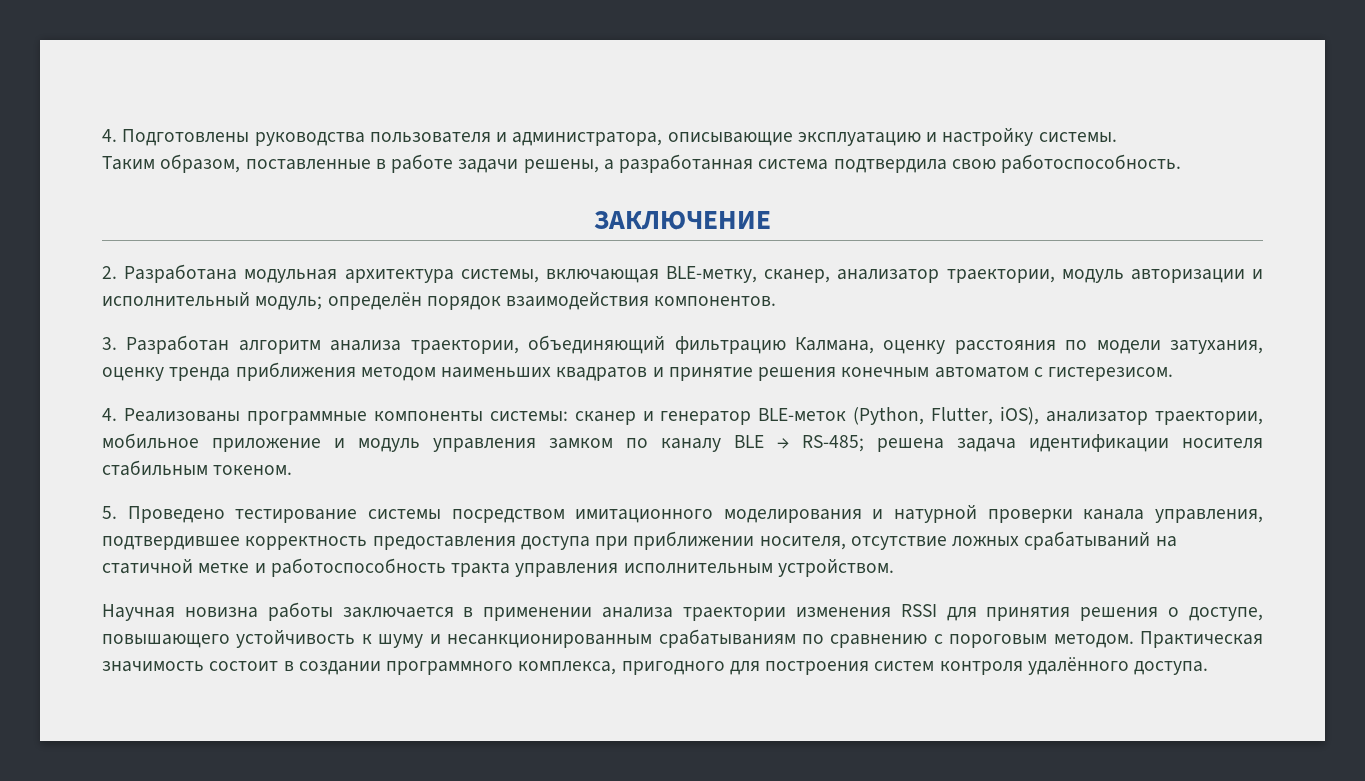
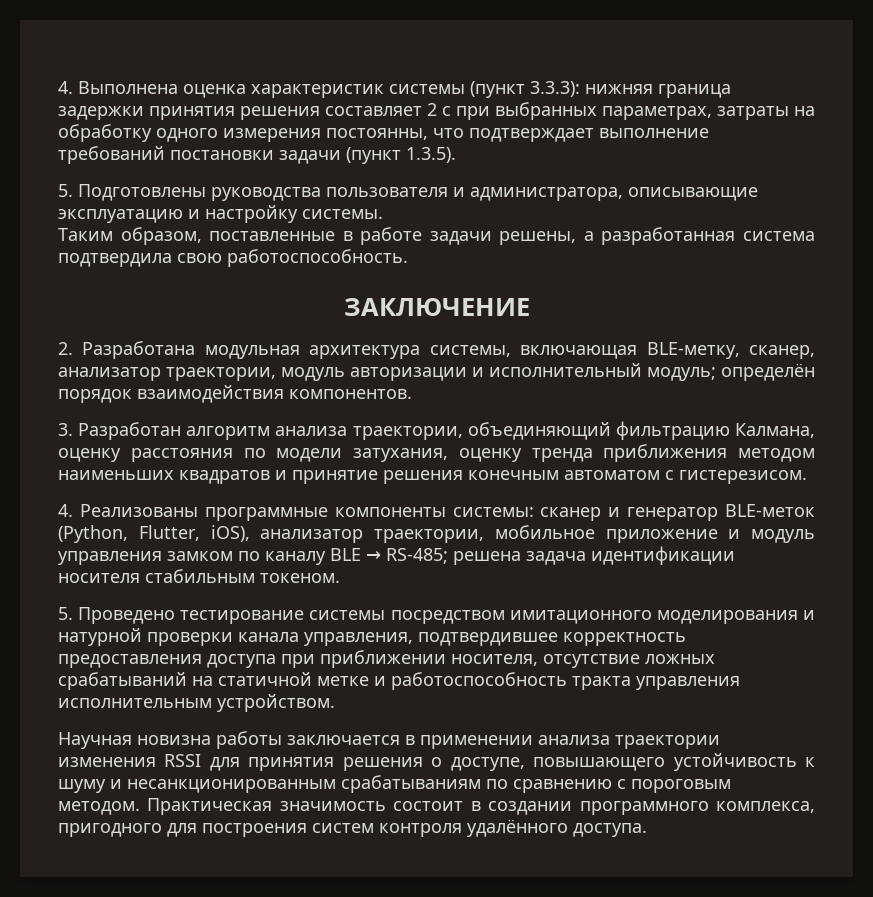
- 4. Подготовлены руководства пользователя и администратора, описывающие эксплуатацию и настройку системы.
+ 4. Выполнена оценка характеристик системы (пункт 3.3.3): нижняя граница задержки принятия решения составляет 2 с при выбранных параметрах, затраты на обработку одного измерения постоянны, что подтверждает выполнение требований постановки задачи (пункт 1.3.5).
+ 5. Подготовлены руководства пользователя и администратора, описывающие эксплуатацию и настройку системы.

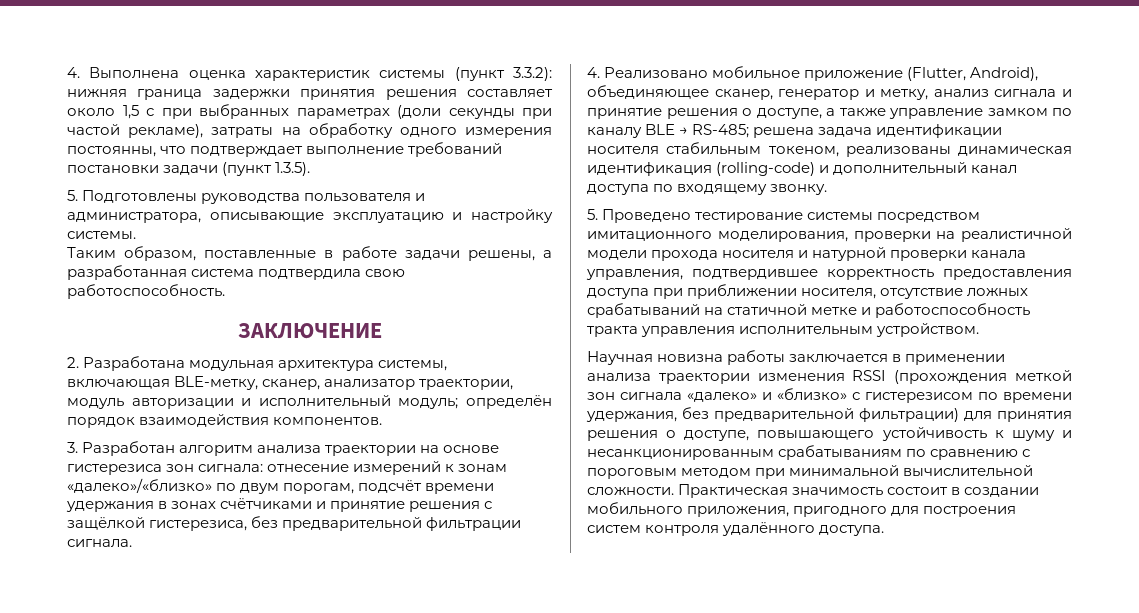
- 4. Выполнена оценка характеристик системы (пункт 3.3.3): нижняя граница задержки принятия решения составляет 2 с при выбранных параметрах, затраты на обработку одного измерения постоянны, что подтверждает выполнение требований постановки задачи (пункт 1.3.5).
+ 4. Выполнена оценка характеристик системы (пункт 3.3.2): нижняя граница задержки принятия решения составляет около 1,5 с при выбранных параметрах (доли секунды при частой рекламе), затраты на обработку одного измерения постоянны, что подтверждает выполнение требований постановки задачи (пункт 1.3.5).
- 3. Разработан алгоритм анализа траектории, объединяющий фильтрацию Калмана, оценку расстояния по модели затухания, оценку тренда приближения методом наименьших квадратов и принятие решения конечным автоматом с гистерезисом.
- 4. Реализованы программные компоненты системы: сканер и генератор BLE-меток (Python, Flutter, iOS), анализатор траектории, мобильное приложение и модуль управления замком по каналу BLE → RS-485; решена задача идентификации носителя стабильным токеном.
+ 3. Разработан алгоритм анализа траектории на основе гистерезиса зон сигнала: отнесение измерений к зонам «далеко»/«близко» по двум порогам, подсчёт времени удержания в зонах счётчиками и принятие решения с защёлкой гистерезиса, без предварительной фильтрации сигнала.
+ 4. Реализовано мобильное приложение (Flutter, Android), объединяющее сканер, генератор и метку, анализ сигнала и принятие решения о доступе, а также управление замком по каналу BLE → RS-485; решена задача идентификации носителя стабильным токеном, реализованы динамическая идентификация (rolling-code) и дополнительный канал доступа по входящему звонку.
- 5. Проведено тестирование системы посредством имитационного моделирования и натурной проверки канала управления, подтвердившее корректность предоставления доступа при приближении носителя, отсутствие ложных срабатываний на статичной метке и работоспособность тракта управления исполнительным устройством.
+ 5. Проведено тестирование системы посредством имитационного моделирования, проверки на реалистичной модели прохода носителя и натурной проверки канала управления, подтвердившее корректность предоставления доступа при приближении носителя, отсутствие ложных срабатываний на статичной метке и работоспособность тракта управления исполнительным устройством.
- Научная новизна работы заключается в применении анализа траектории изменения RSSI для принятия решения о доступе, повышающего устойчивость к шуму и несанкционированным срабатываниям по сравнению с пороговым методом.
+ Научная новизна работы заключается в применении анализа траектории изменения RSSI (прохождения меткой зон сигнала «далеко» и «близко» с гистерезисом по времени удержания, без предварительной фильтрации) для принятия решения о доступе, повышающего устойчивость к шуму и несанкционированным срабатываниям по сравнению с пороговым методом при минимальной вычислительной сложности.
- Практическая значимость состоит в создании программного комплекса, пригодного для построения систем контроля удалённого доступа.
+ Практическая значимость состоит в создании мобильного приложения, пригодного для построения систем контроля удалённого доступа.

